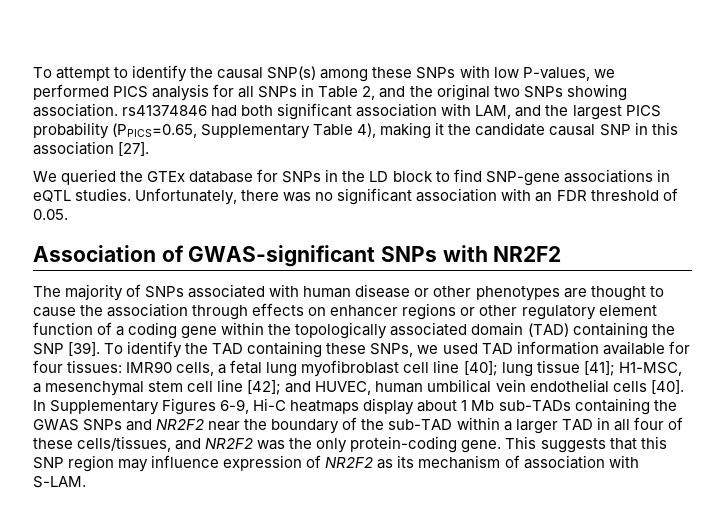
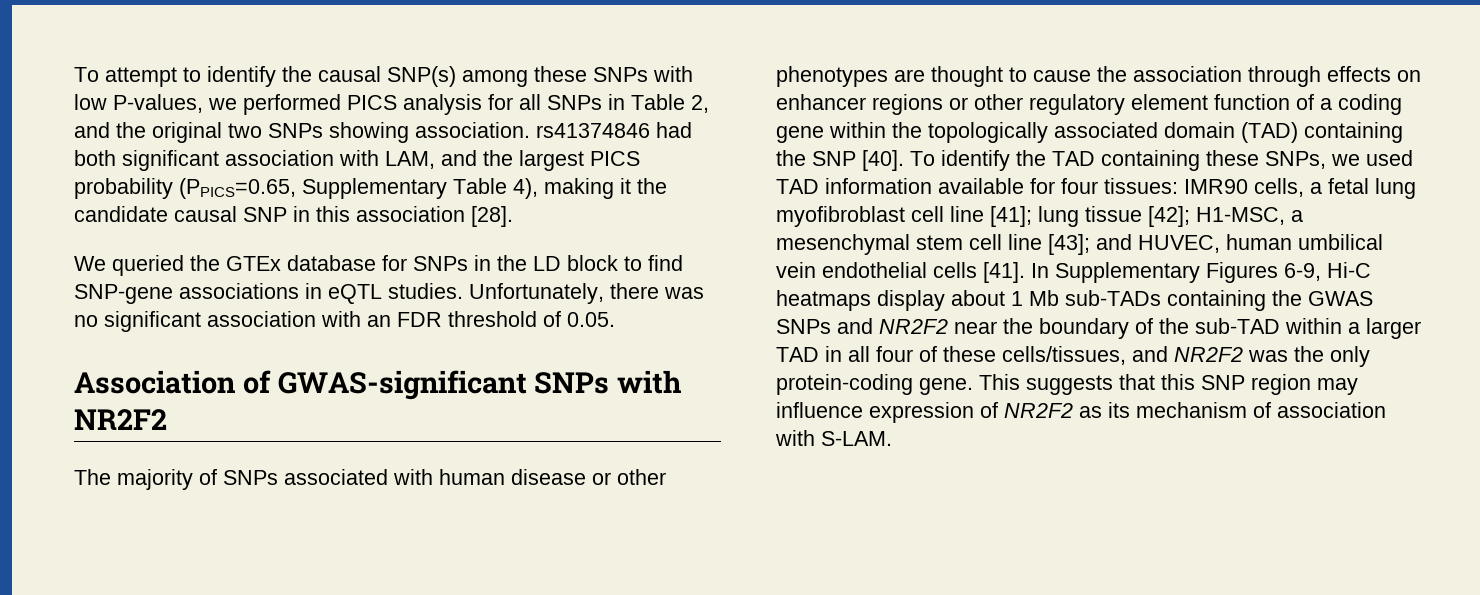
- To attempt to identify the causal SNP(s) among these SNPs with low P-values, we performed PICS analysis for all SNPs in Table 2, and the original two SNPs showing association. rs41374846 had both significant association with LAM, and the largest PICS probability (PPICS=0.65, Supplementary Table 4), making it the candidate causal SNP in this association [27].
+ To attempt to identify the causal SNP(s) among these SNPs with low P-values, we performed PICS analysis for all SNPs in Table 2, and the original two SNPs showing association. rs41374846 had both significant association with LAM, and the largest PICS probability (PPICS=0.65, Supplementary Table 4), making it the candidate causal SNP in this association [28].
- The majority of SNPs associated with human disease or other phenotypes are thought to cause the association through effects on enhancer regions or other regulatory element function of a coding gene within the topologically associated domain (TAD) containing the SNP [39].
+ The majority of SNPs associated with human disease or other phenotypes are thought to cause the association through effects on enhancer regions or other regulatory element function of a coding gene within the topologically associated domain (TAD) containing the SNP [40].
- To identify the TAD containing these SNPs, we used TAD information available for four tissues: IMR90 cells, a fetal lung myofibroblast cell line [40]; lung tissue [41]; H1-MSC, a mesenchymal stem cell line [42]; and HUVEC, human umbilical vein endothelial cells [40].
+ To identify the TAD containing these SNPs, we used TAD information available for four tissues: IMR90 cells, a fetal lung myofibroblast cell line [41]; lung tissue [42]; H1-MSC, a mesenchymal stem cell line [43]; and HUVEC, human umbilical vein endothelial cells [41].

